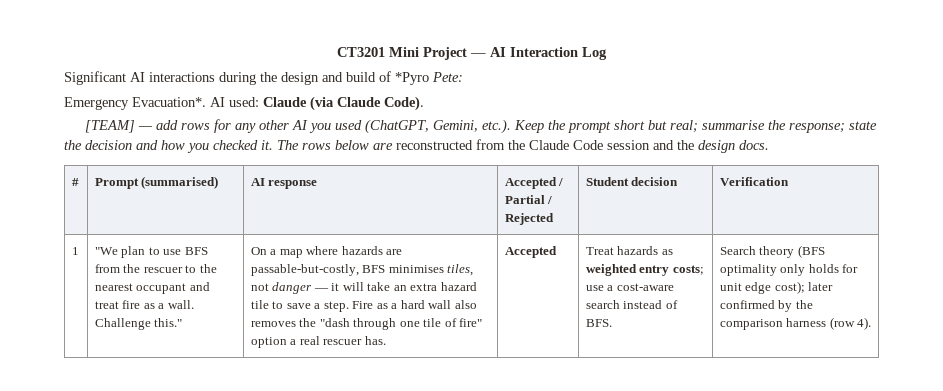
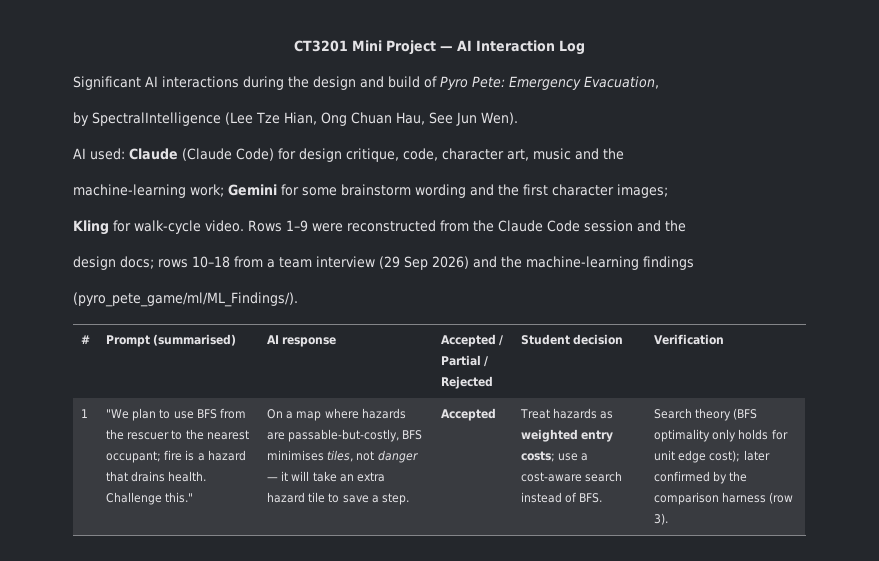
- Significant AI interactions during the design and build of *Pyro Pete:
- Emergency Evacuation*. AI used: Claude (via Claude Code).
- [TEAM] — add rows for any other AI you used (ChatGPT, Gemini, etc.). Keep the prompt short but real; summarise the response; state the decision and how you checked it. The rows below are reconstructed from the Claude Code session and the design docs.
+ Significant AI interactions during the design and build of Pyro Pete: Emergency Evacuation,
+ by SpectralIntelligence (Lee Tze Hian, Ong Chuan Hau, See Jun Wen).
+ AI used: Claude (Claude Code) for design critique, code, character art, music and the
+ machine-learning work; Gemini for some brainstorm wording and the first character images;
+ Kling for walk-cycle video. Rows 1–9 were reconstructed from the Claude Code session and the
+ design docs; rows 10–18 from a team interview (29 Sep 2026) and the machine-learning findings
+ (pyro_pete_game/ml/ML_Findings/).
- "We plan to use BFS from the rescuer to the nearest occupant and treat fire as a wall.
+ "We plan to use BFS from the rescuer to the nearest occupant; fire is a hazard that drains health.
- Fire as a hard wall also removes the "dash through one tile of fire" option a real rescuer has.
- Search theory (BFS optimality only holds for unit edge cost); later confirmed by the comparison harness (row 4).
+ Search theory (BFS optimality only holds for unit edge cost); later confirmed by the comparison harness (row 3).

